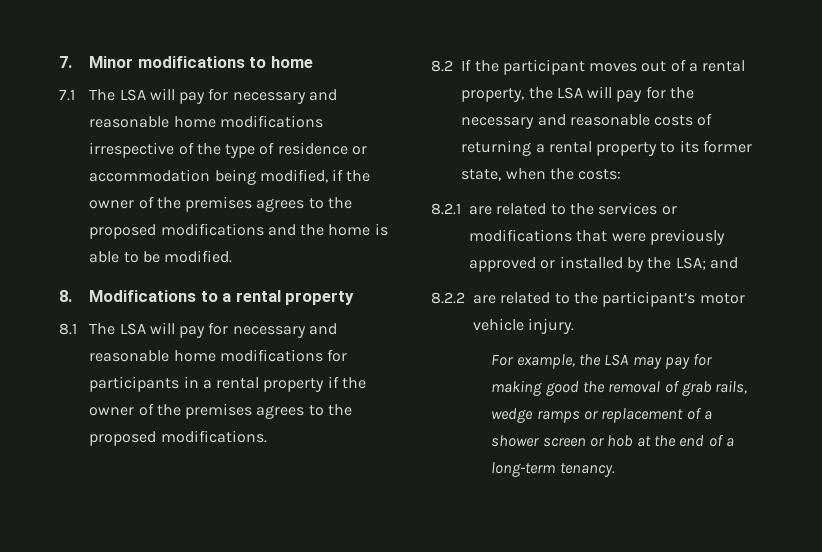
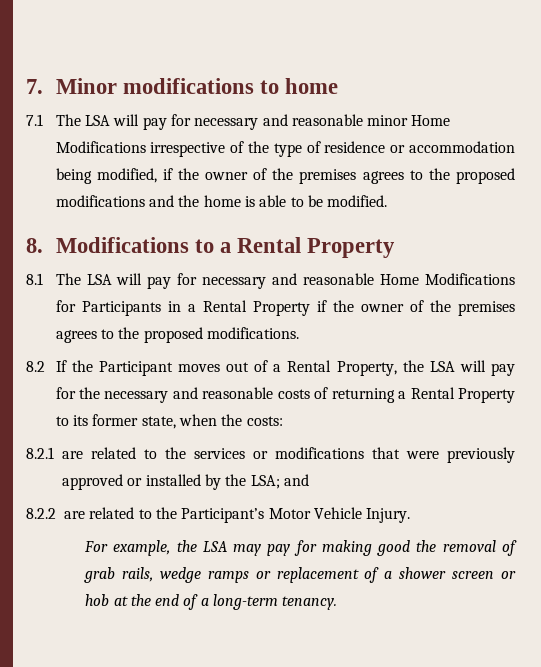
- 7.1 The LSA will pay for necessary and reasonable home modifications irrespective of the type of residence or accommodation being modified, if the owner of the premises agrees to the proposed modifications and the home is able to be modified.
+ 7.1 The LSA will pay for necessary and reasonable minor Home Modifications irrespective of the type of residence or accommodation being modified, if the owner of the premises agrees to the proposed modifications and the home is able to be modified.
- 8. Modifications to a rental property
+ 8. Modifications to a Rental Property
- 8.1 The LSA will pay for necessary and reasonable home modifications for participants in a rental property if the owner of the premises agrees to the proposed modifications.
+ 8.1 The LSA will pay for necessary and reasonable Home Modifications for Participants in a Rental Property if the owner of the premises agrees to the proposed modifications.
- 8.2 If the participant moves out of a rental property, the LSA will pay for the necessary and reasonable costs of returning a rental property to its former state, when the costs:
+ 8.2 If the Participant moves out of a Rental Property, the LSA will pay for the necessary and reasonable costs of returning a Rental Property to its former state, when the costs:
- 8.2.2 are related to the participant’s motor vehicle injury.
+ 8.2.2 are related to the Participant’s Motor Vehicle Injury.

